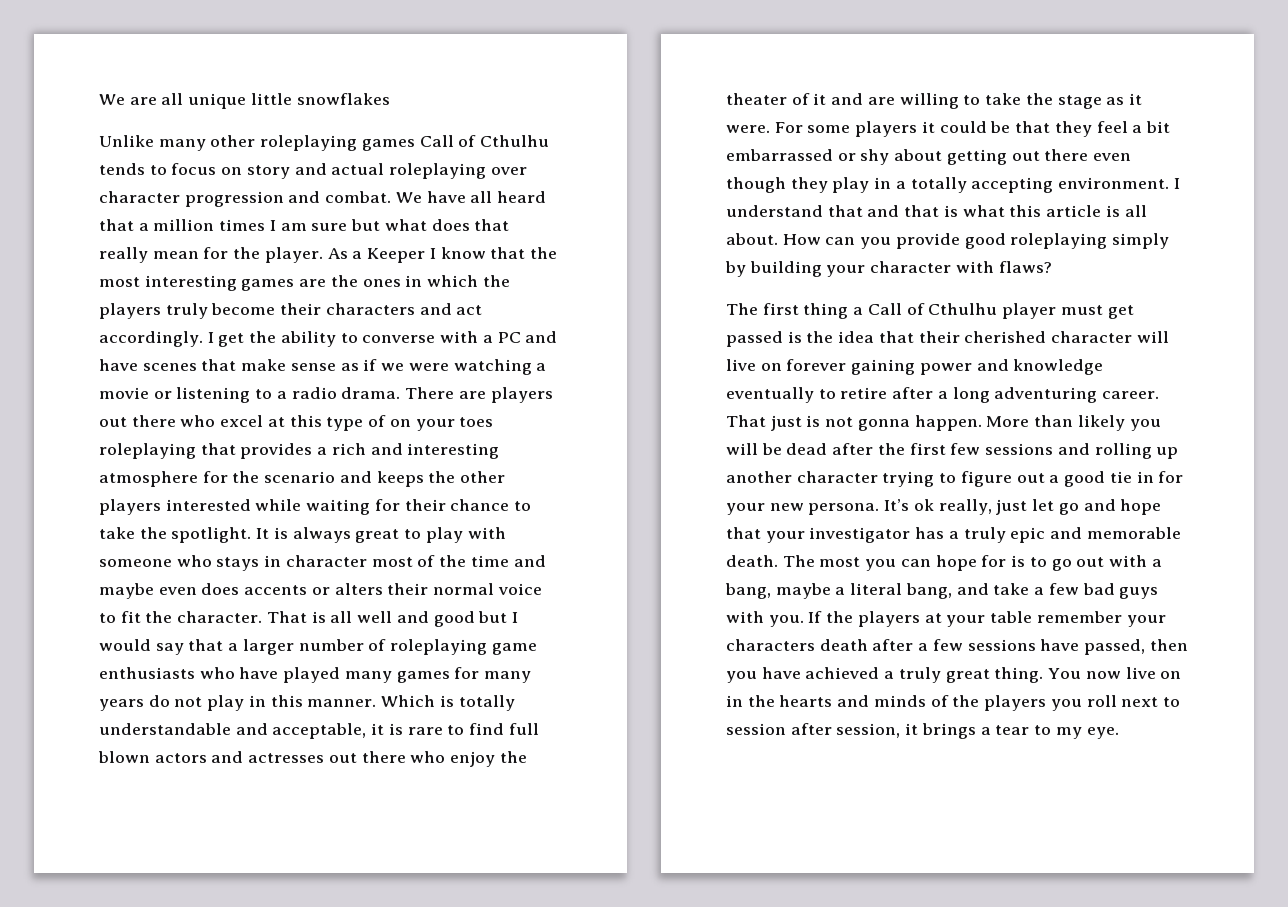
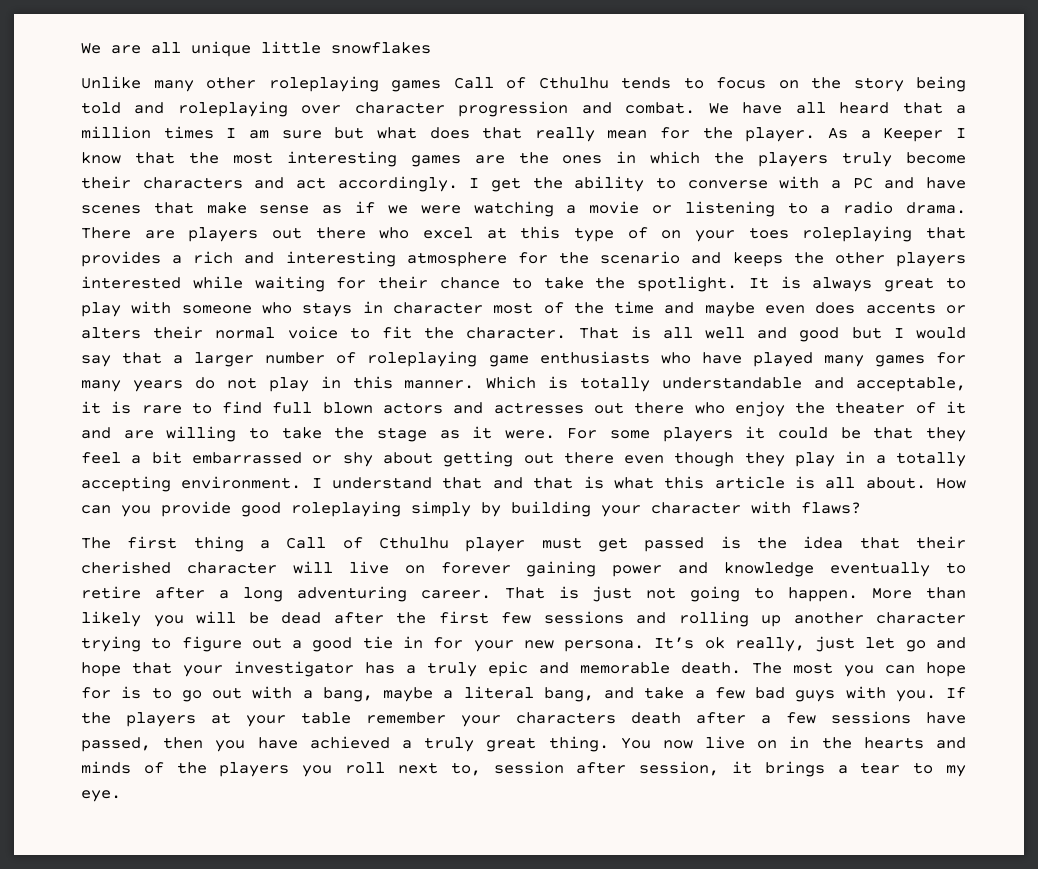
- Unlike many other roleplaying games Call of Cthulhu tends to focus on story and actual roleplaying over character progression and combat.
+ Unlike many other roleplaying games Call of Cthulhu tends to focus on the story being told and roleplaying over character progression and combat.
- That just is not gonna happen.
+ That is just not going to happen.
- You now live on in the hearts and minds of the players you roll next to session after session, it brings a tear to my eye.
+ You now live on in the hearts and minds of the players you roll next to, session after session, it brings a tear to my eye.

